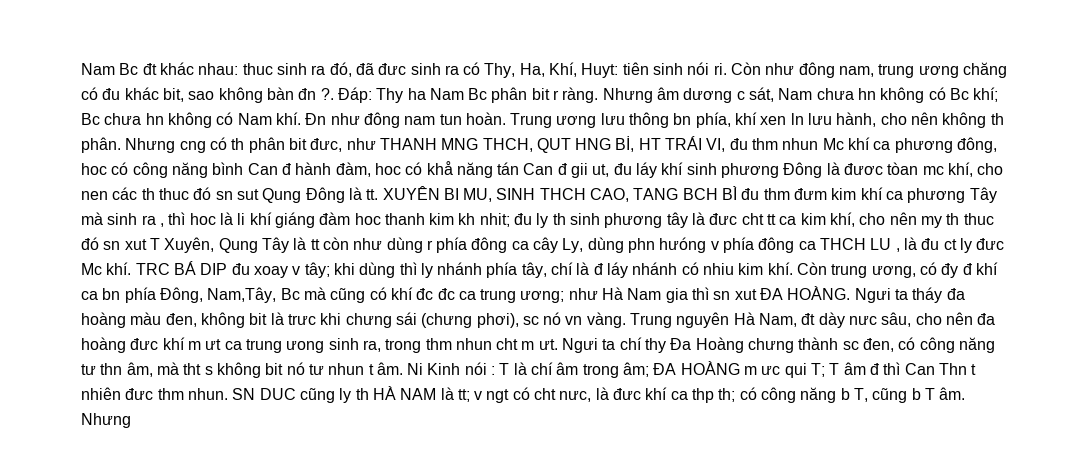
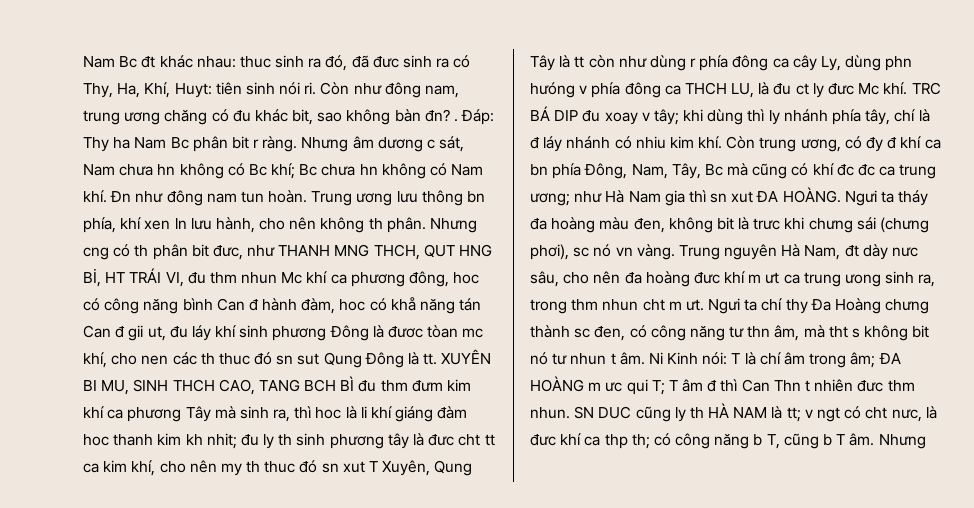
- Còn như đông nam, trung ương chăng có đu khác bit, sao không bàn đn ?.
+ Còn như đông nam, trung ương chăng có đu khác bit, sao không bàn đn? .
- XUYÊN BI MU, SINH THCH CAO, TANG BCH BÌ đu thm đưm kim khí ca phương Tây mà sinh ra , thì hoc là li khí giáng đàm hoc thanh kim kh nhit;
+ XUYÊN BI MU, SINH THCH CAO, TANG BCH BÌ đu thm đưm kim khí ca phương Tây mà sinh ra, thì hoc là li khí giáng đàm hoc thanh kim kh nhit;
- đu ly th sinh phương tây là đưc cht tt ca kim khí, cho nên my th thuc đó sn xut T Xuyên, Qung Tây là tt còn như dùng r phía đông ca cây Ly, dùng phn hưóng v phía đông ca THCH LU , là đu ct ly đưc Mc khí.
+ đu ly th sinh phương tây là đưc cht tt ca kim khí, cho nên my th thuc đó sn xut T Xuyên, Qung Tây là tt còn như dùng r phía đông ca cây Ly, dùng phn hưóng v phía đông ca THCH LU, là đu ct ly đưc Mc khí.
- Còn trung ương, có đy đ khí ca bn phía Đông, Nam,Tây, Bc mà cũng có khí đc đc ca trung ương; như Hà Nam gia thì sn xut ĐA HOÀNG.
+ Còn trung ương, có đy đ khí ca bn phía Đông, Nam, Tây, Bc mà cũng có khí đc đc ca trung ương; như Hà Nam gia thì sn xut ĐA HOÀNG.
- Ni Kinh nói : T là chí âm trong âm; ĐA HOÀNG m ưc qui T; T âm đ thì Can Thn t nhiên đưc thm nhun.
+ Ni Kinh nói: T là chí âm trong âm; ĐA HOÀNG m ưc qui T; T âm đ thì Can Thn t nhiên đưc thm nhun.

